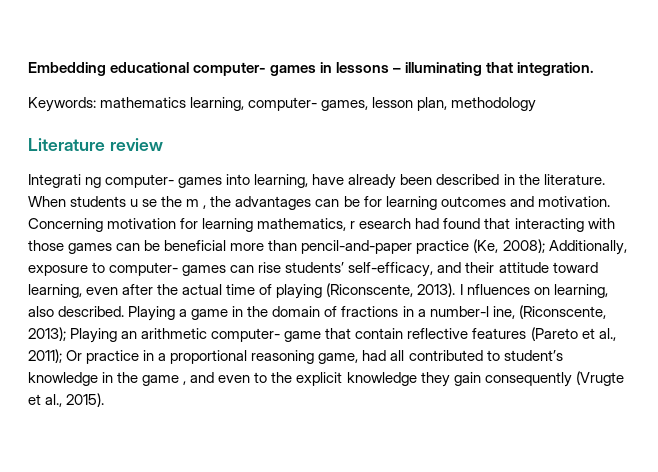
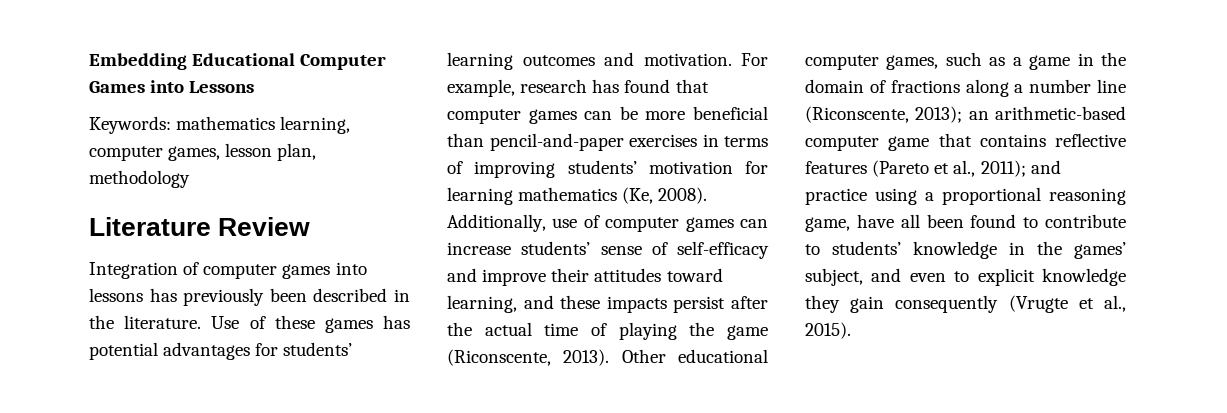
- Embedding educational computer- games in lessons – illuminating that integration.
+ Embedding Educational Computer Games into Lessons
- Keywords: mathematics learning, computer- games, lesson plan, methodology
+ Keywords: mathematics learning, computer games, lesson plan, methodology
- Literature review
- Integrati ng computer- games into learning, have already been described in the literature.
+ Literature Review
+ Integration of computer games into lessons has previously been described in the literature.
- When students u se the m , the advantages can be for learning outcomes and motivation. Concerning motivation for learning mathematics, r esearch had found that interacting with those games can be beneficial more than pencil-and-paper practice (Ke, 2008); Additionally, exposure to computer- games can rise students’ self-efficacy, and their attitude toward learning, even after the actual time of playing (Riconscente, 2013). I nfluences on learning, also described. Playing a game in the domain of fractions in a number-l ine, (Riconscente, 2013); Playing an arithmetic computer- game that contain reflective features (Pareto et al., 2011); Or practice in a proportional reasoning game, had all contributed to student’s knowledge in the game , and even to the explicit knowledge they gain consequently (Vrugte et al., 2015).
+ Use of these games has potential advantages for students’ learning outcomes and motivation. For example, research has found that computer games can be more beneficial than pencil-and-paper exercises in terms of improving students’ motivation for learning mathematics (Ke, 2008). Additionally, use of computer games can increase students’ sense of self-efficacy and improve their attitudes toward learning, and these impacts persist after the actual time of playing the game (Riconscente, 2013). Other educational computer games, such as a game in the domain of fractions along a number line (Riconscente, 2013); an arithmetic-based computer game that contains reflective features (Pareto et al., 2011); and practice using a proportional reasoning game, have all been found to contribute to students’ knowledge in the games’ subject, and even to explicit knowledge they gain consequently (Vrugte et al., 2015).

